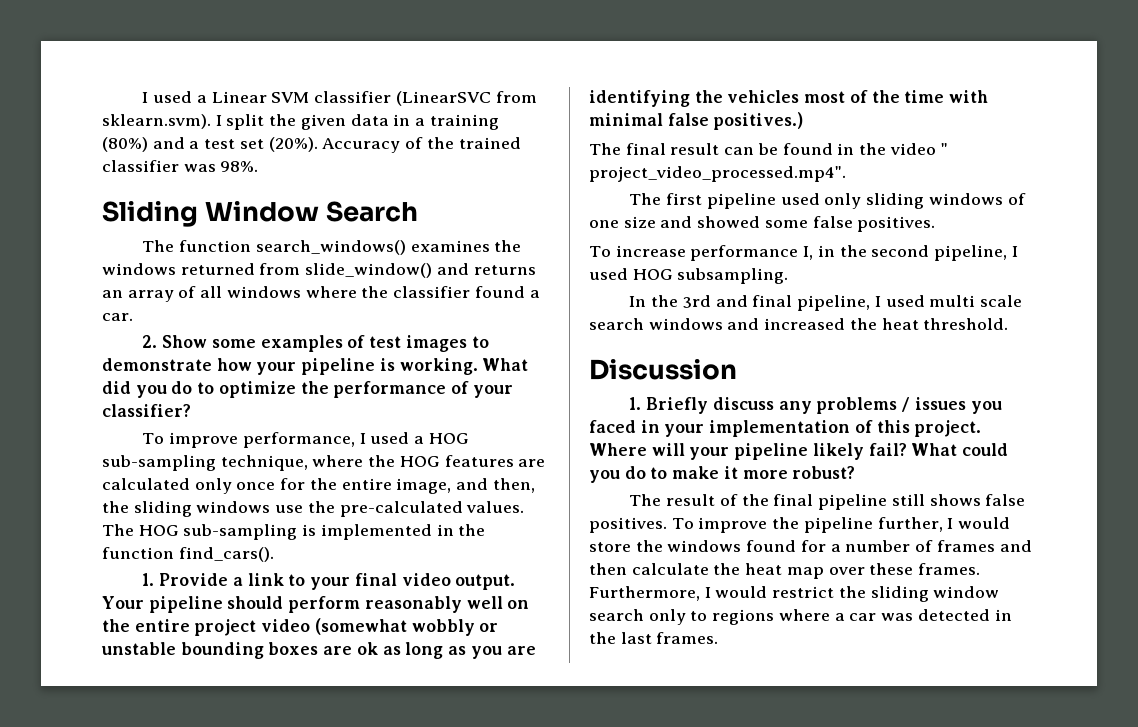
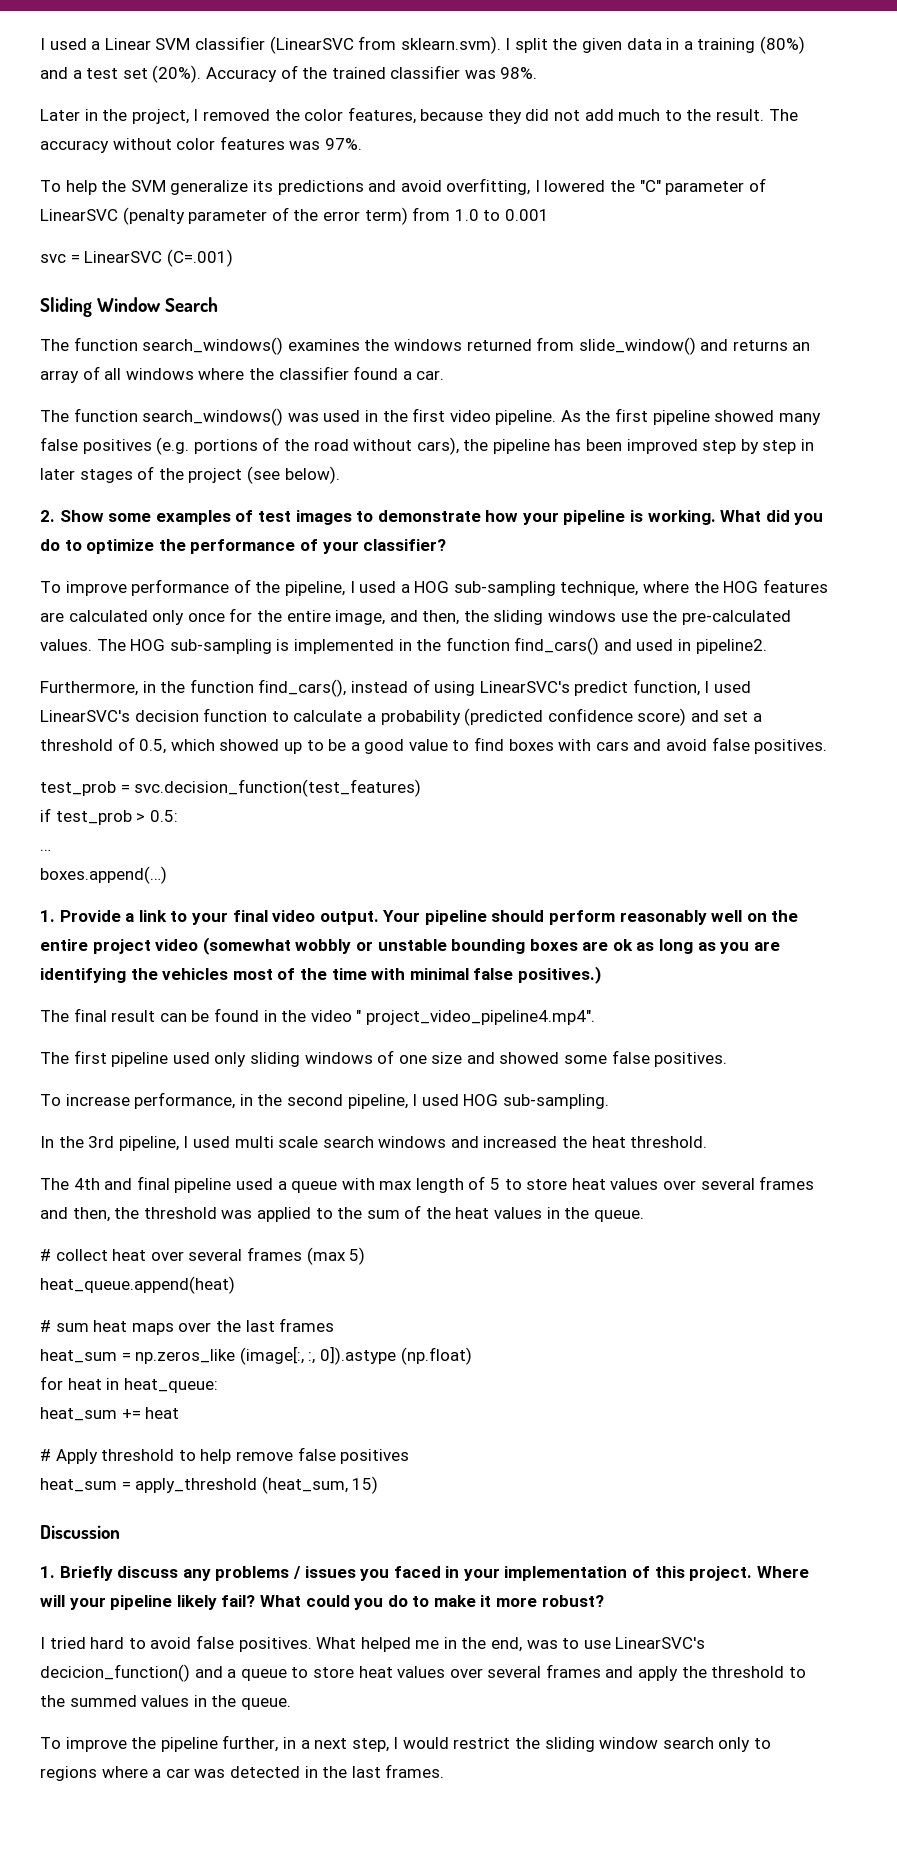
+ Later in the project, I removed the color features, because they did not add much to the result. The accuracy without color features was 97%.
+ To help the SVM generalize its predictions and avoid overfitting, I lowered the "C" parameter of LinearSVC (penalty parameter of the error term) from 1.0 to 0.001
+ svc = LinearSVC (C=.001)
+ The function search_windows() was used in the first video pipeline. As the first pipeline showed many false positives (e.g. portions of the road without cars), the pipeline has been improved step by step in later stages of the project (see below).
- To improve performance, I used a HOG sub-sampling technique, where the HOG features are calculated only once for the entire image, and then, the sliding windows use the pre-calculated values.
+ To improve performance of the pipeline, I used a HOG sub-sampling technique, where the HOG features are calculated only once for the entire image, and then, the sliding windows use the pre-calculated values.
- The HOG sub-sampling is implemented in the function find_cars().
+ The HOG sub-sampling is implemented in the function find_cars() and used in pipeline2.
+ Furthermore, in the function find_cars(), instead of using LinearSVC's predict function, I used LinearSVC's decision function to calculate a probability (predicted confidence score) and set a threshold of 0.5, which showed up to be a good value to find boxes with cars and avoid false positives.
+ test_prob = svc.decision_function(test_features)
+ if test_prob > 0.5:
+ …
+ boxes.append(…)
- The final result can be found in the video " project_video_processed.mp4".
+ The final result can be found in the video " project_video_pipeline4.mp4".
- To increase performance I, in the second pipeline, I used HOG subsampling.
+ To increase performance, in the second pipeline, I used HOG sub-sampling.
- In the 3rd and final pipeline, I used multi scale search windows and increased the heat threshold.
+ In the 3rd pipeline, I used multi scale search windows and increased the heat threshold.
+ The 4th and final pipeline used a queue with max length of 5 to store heat values over several frames and then, the threshold was applied to the sum of the heat values in the queue.
+ # collect heat over several frames (max 5)
+ heat_queue.append(heat)
+ # sum heat maps over the last frames
+ heat_sum = np.zeros_like (image[:, :, 0]).astype (np.float)
+ for heat in heat_queue:
+ heat_sum += heat
+ # Apply threshold to help remove false positives
+ heat_sum = apply_threshold (heat_sum, 15)
- The result of the final pipeline still shows false positives. To improve the pipeline further, I would store the windows found for a number of frames and then calculate the heat map over these frames. Furthermore, I would restrict the sliding window search only to regions where a car was detected in the last frames.
+ I tried hard to avoid false positives. What helped me in the end, was to use LinearSVC's decicion_function() and a queue to store heat values over several frames and apply the threshold to the summed values in the queue.
+ To improve the pipeline further, in a next step, I would restrict the sliding window search only to regions where a car was detected in the last frames.

